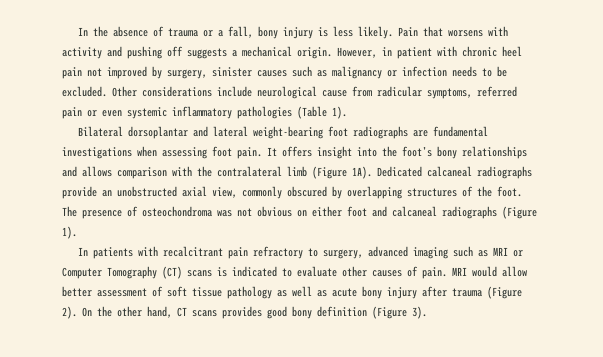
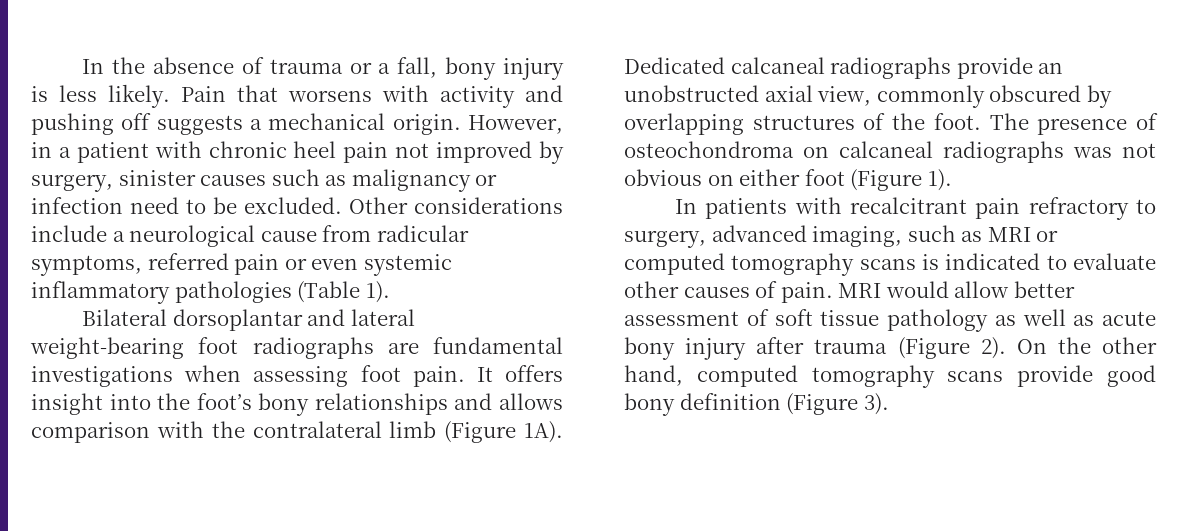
- However, in patient with chronic heel pain not improved by surgery, sinister causes such as malignancy or infection needs to be excluded.
+ However, in a patient with chronic heel pain not improved by surgery, sinister causes such as malignancy or infection need to be excluded.
- Other considerations include neurological cause from radicular symptoms, referred pain or even systemic inflammatory pathologies (Table 1).
+ Other considerations include a neurological cause from radicular symptoms, referred pain or even systemic inflammatory pathologies (Table 1).
- The presence of osteochondroma was not obvious on either foot and calcaneal radiographs (Figure 1).
+ The presence of osteochondroma on calcaneal radiographs was not obvious on either foot (Figure 1).
- In patients with recalcitrant pain refractory to surgery, advanced imaging such as MRI or Computer Tomography (CT) scans is indicated to evaluate other causes of pain.
+ In patients with recalcitrant pain refractory to surgery, advanced imaging, such as MRI or computed tomography scans is indicated to evaluate other causes of pain.
- On the other hand, CT scans provides good bony definition (Figure 3).
+ On the other hand, computed tomography scans provide good bony definition (Figure 3).

